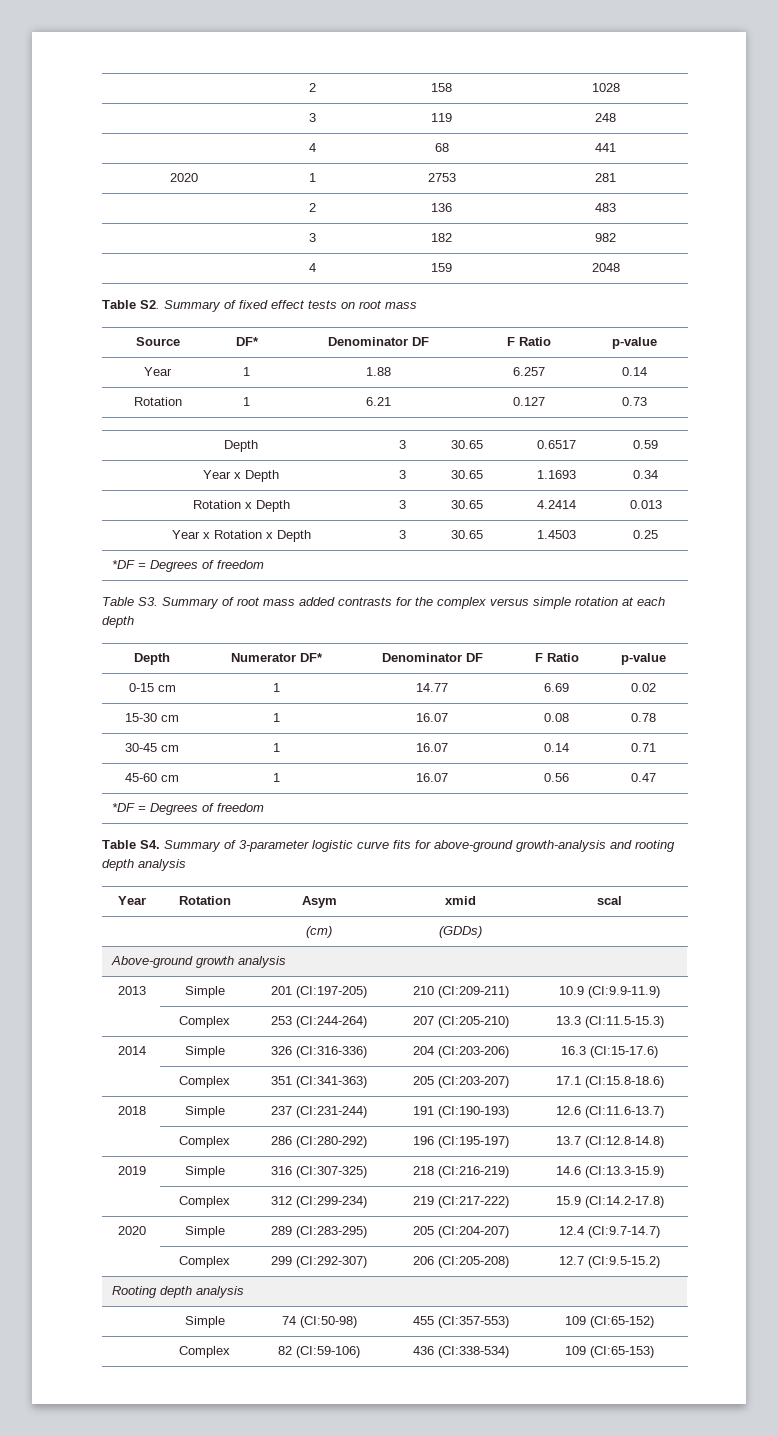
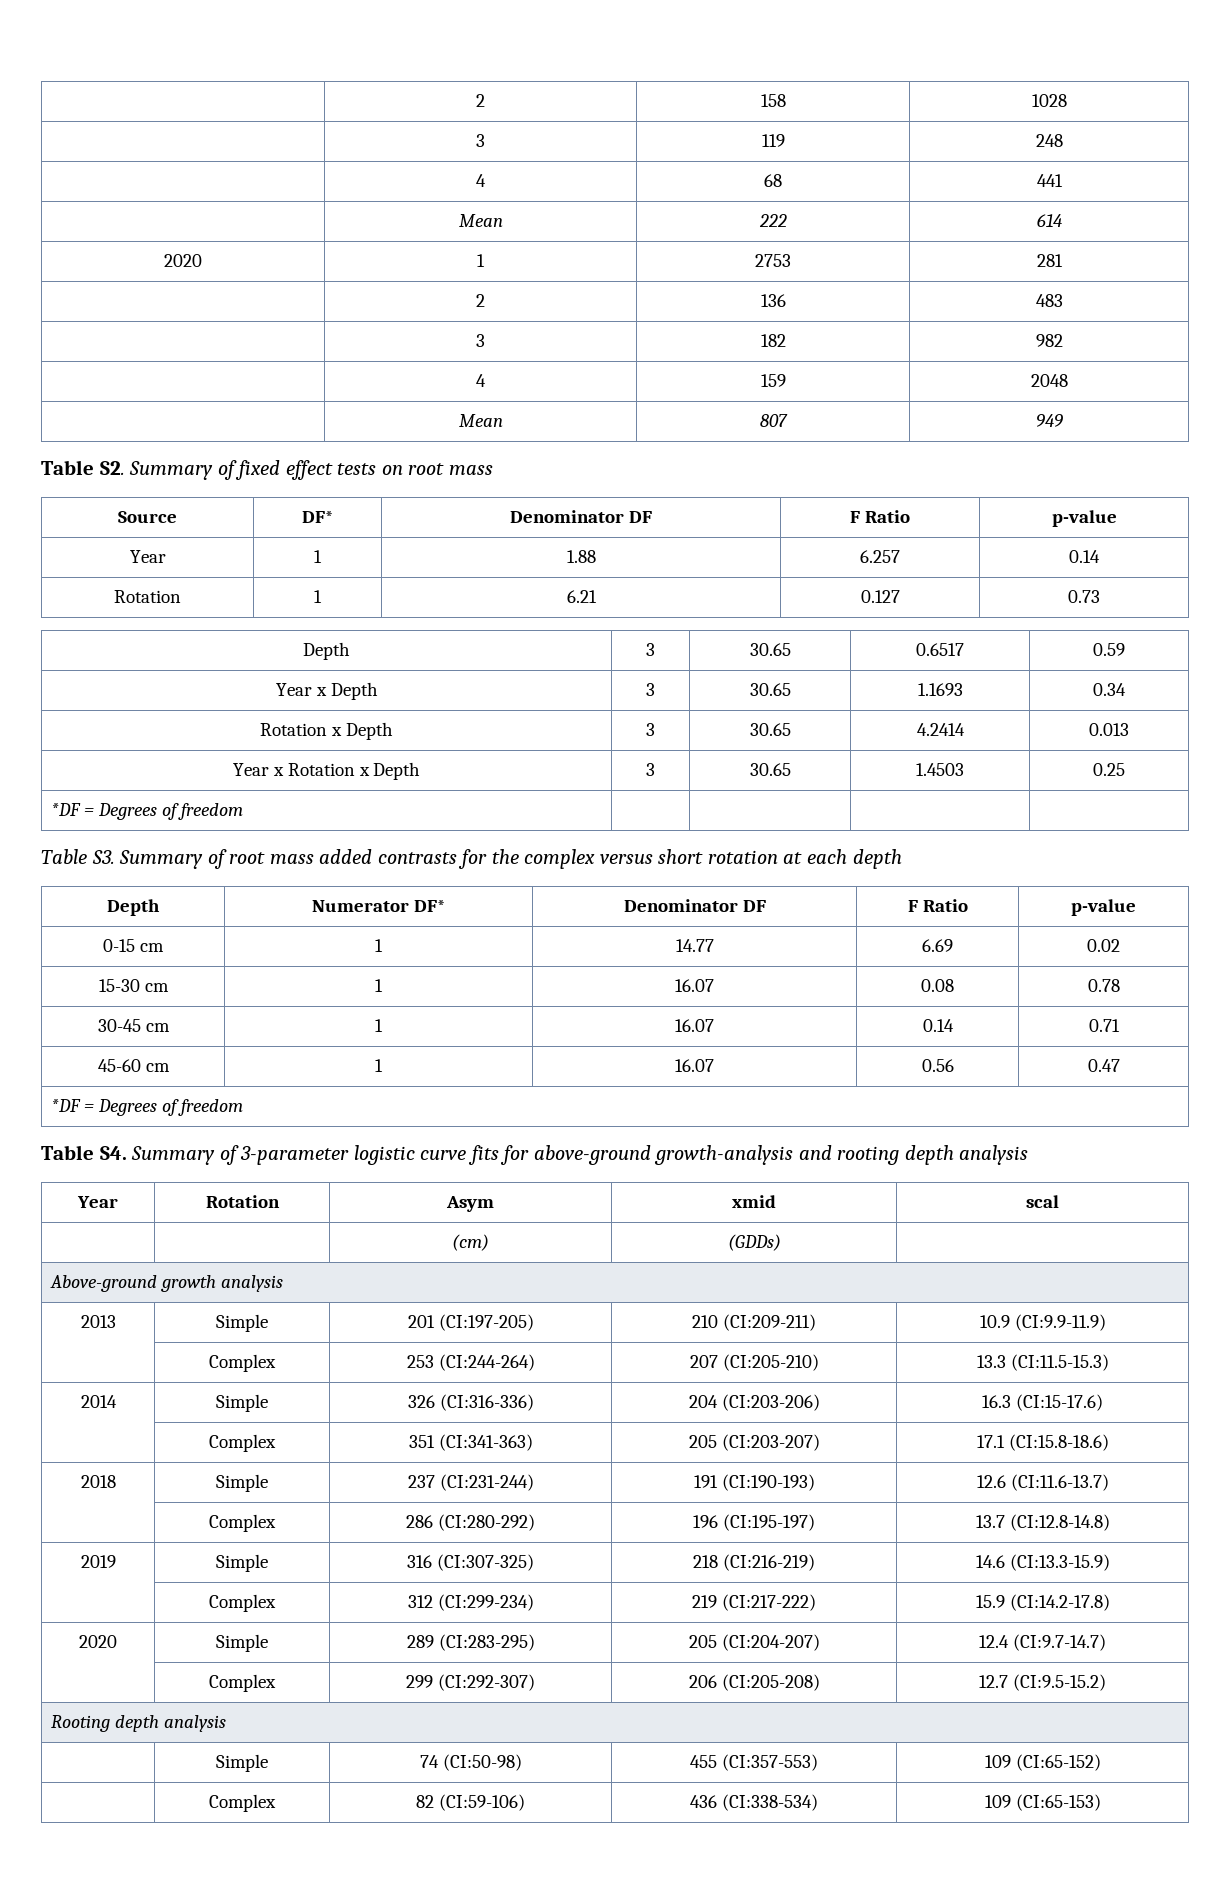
+ | Mean | 222 | 614
+ | Mean | 807 | 949
- Table S3. Summary of root mass added contrasts for the complex versus simple rotation at each depth
+ Table S3. Summary of root mass added contrasts for the complex versus short rotation at each depth

